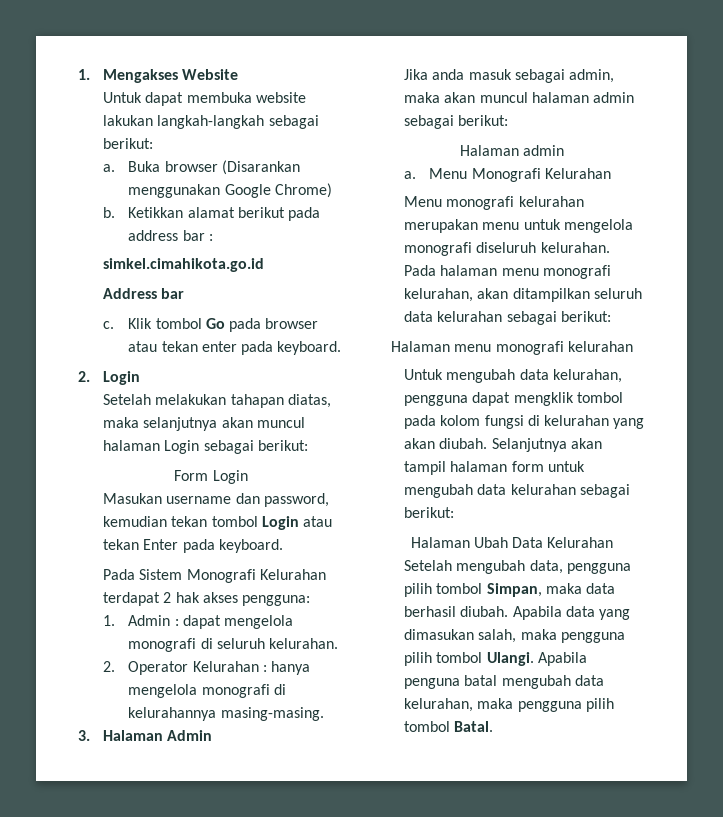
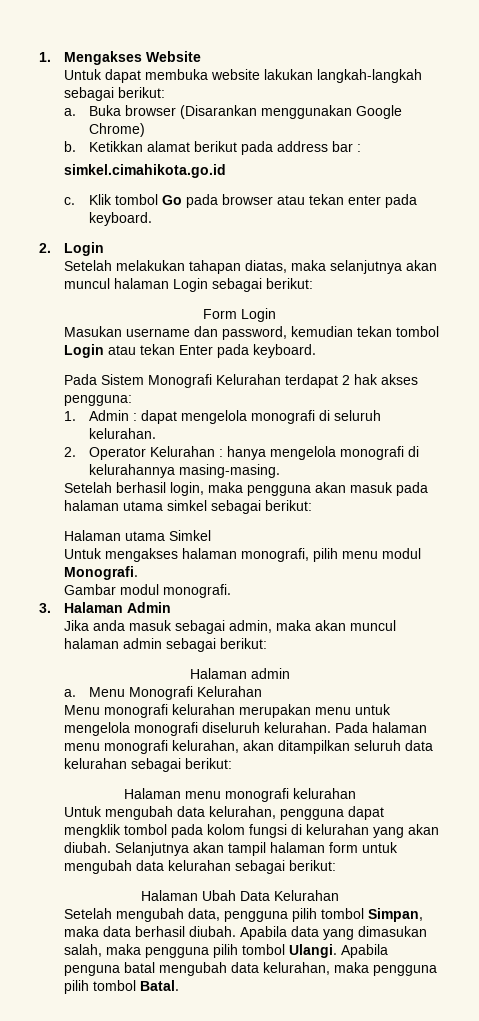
- Address bar
+ Setelah berhasil login, maka pengguna akan masuk pada halaman utama simkel sebagai berikut:
+ Halaman utama Simkel
+ Untuk mengakses halaman monografi, pilih menu modul Monografi.
+ Gambar modul monografi.

